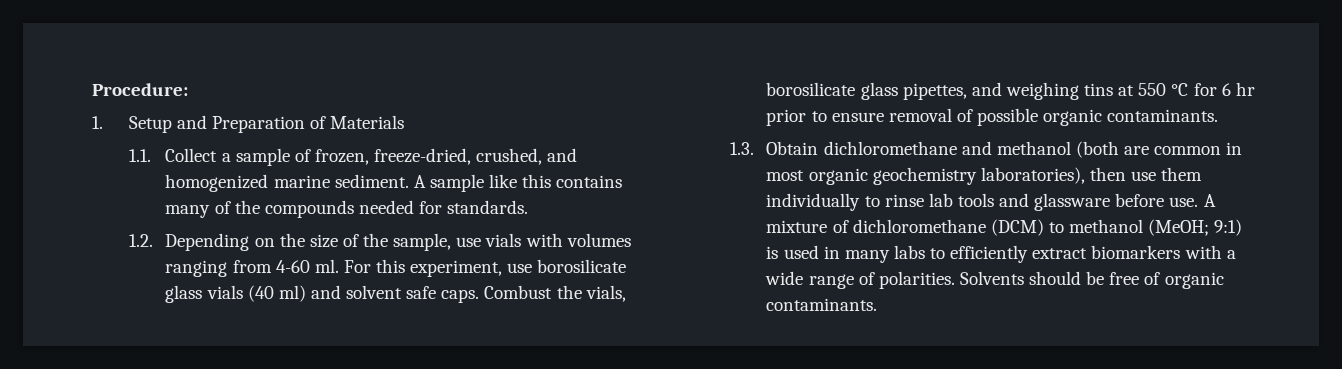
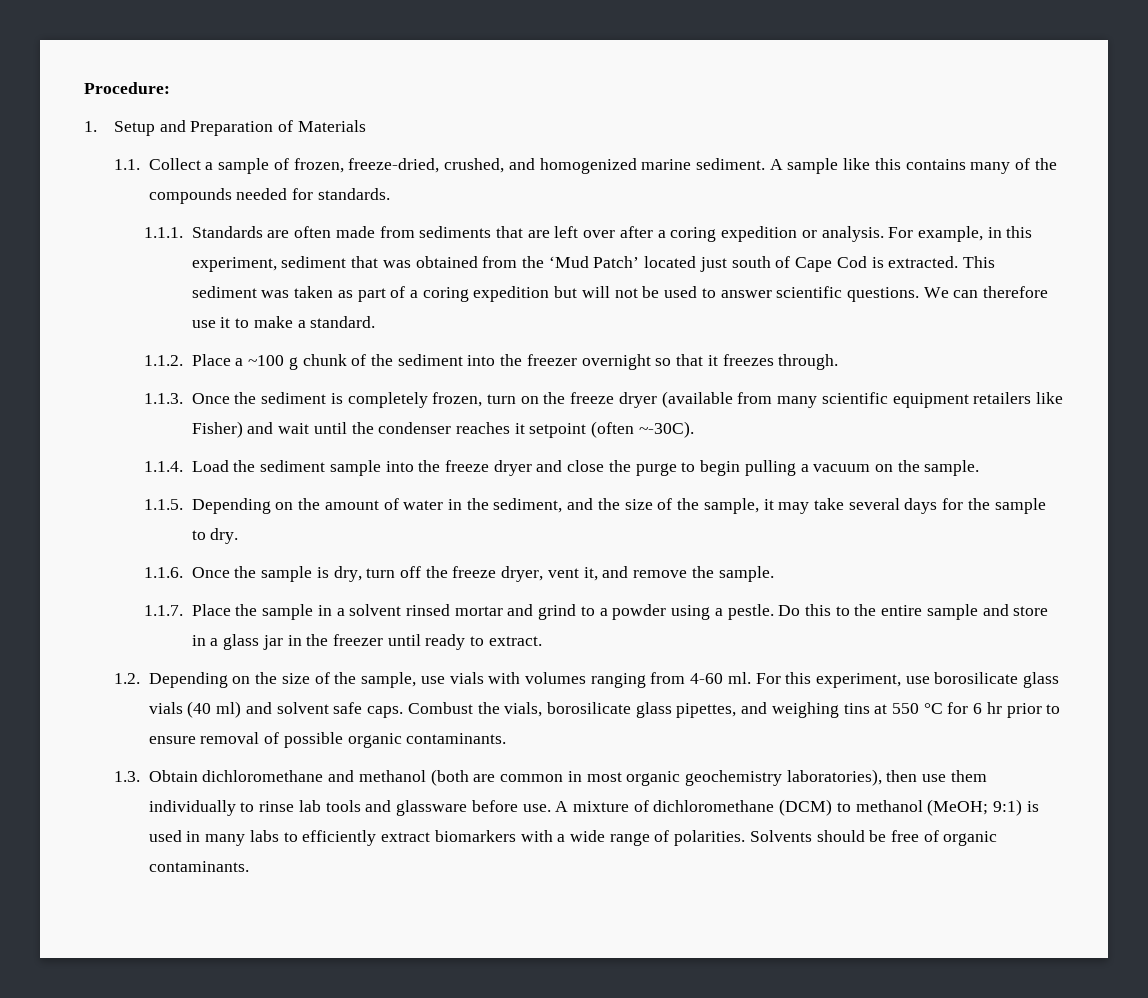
+ 1.1.1. Standards are often made from sediments that are left over after a coring expedition or analysis. For example, in this experiment, sediment that was obtained from the ‘Mud Patch’ located just south of Cape Cod is extracted. This sediment was taken as part of a coring expedition but will not be used to answer scientific questions. We can therefore use it to make a standard.
+ 1.1.2. Place a ~100 g chunk of the sediment into the freezer overnight so that it freezes through.
+ 1.1.3. Once the sediment is completely frozen, turn on the freeze dryer (available from many scientific equipment retailers like Fisher) and wait until the condenser reaches it setpoint (often ~-30C).
+ 1.1.4. Load the sediment sample into the freeze dryer and close the purge to begin pulling a vacuum on the sample.
+ 1.1.5. Depending on the amount of water in the sediment, and the size of the sample, it may take several days for the sample to dry.
+ 1.1.6. Once the sample is dry, turn off the freeze dryer, vent it, and remove the sample.
+ 1.1.7. Place the sample in a solvent rinsed mortar and grind to a powder using a pestle. Do this to the entire sample and store in a glass jar in the freezer until ready to extract.

